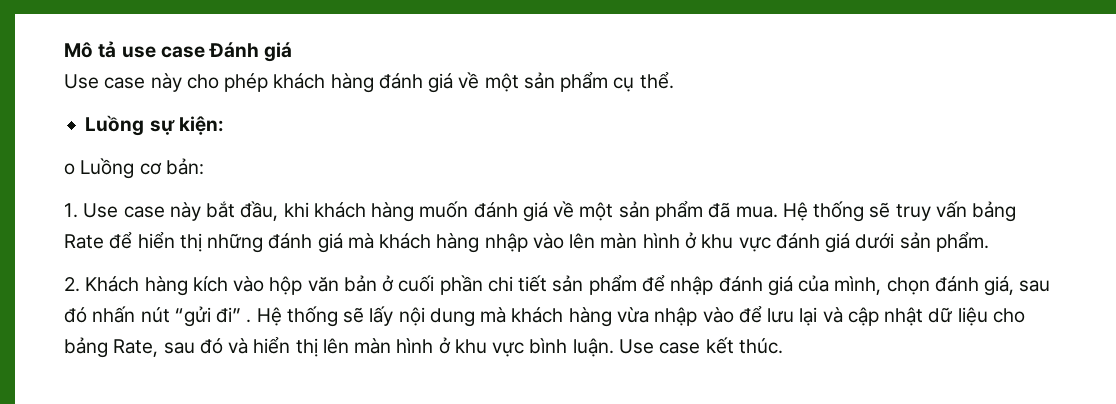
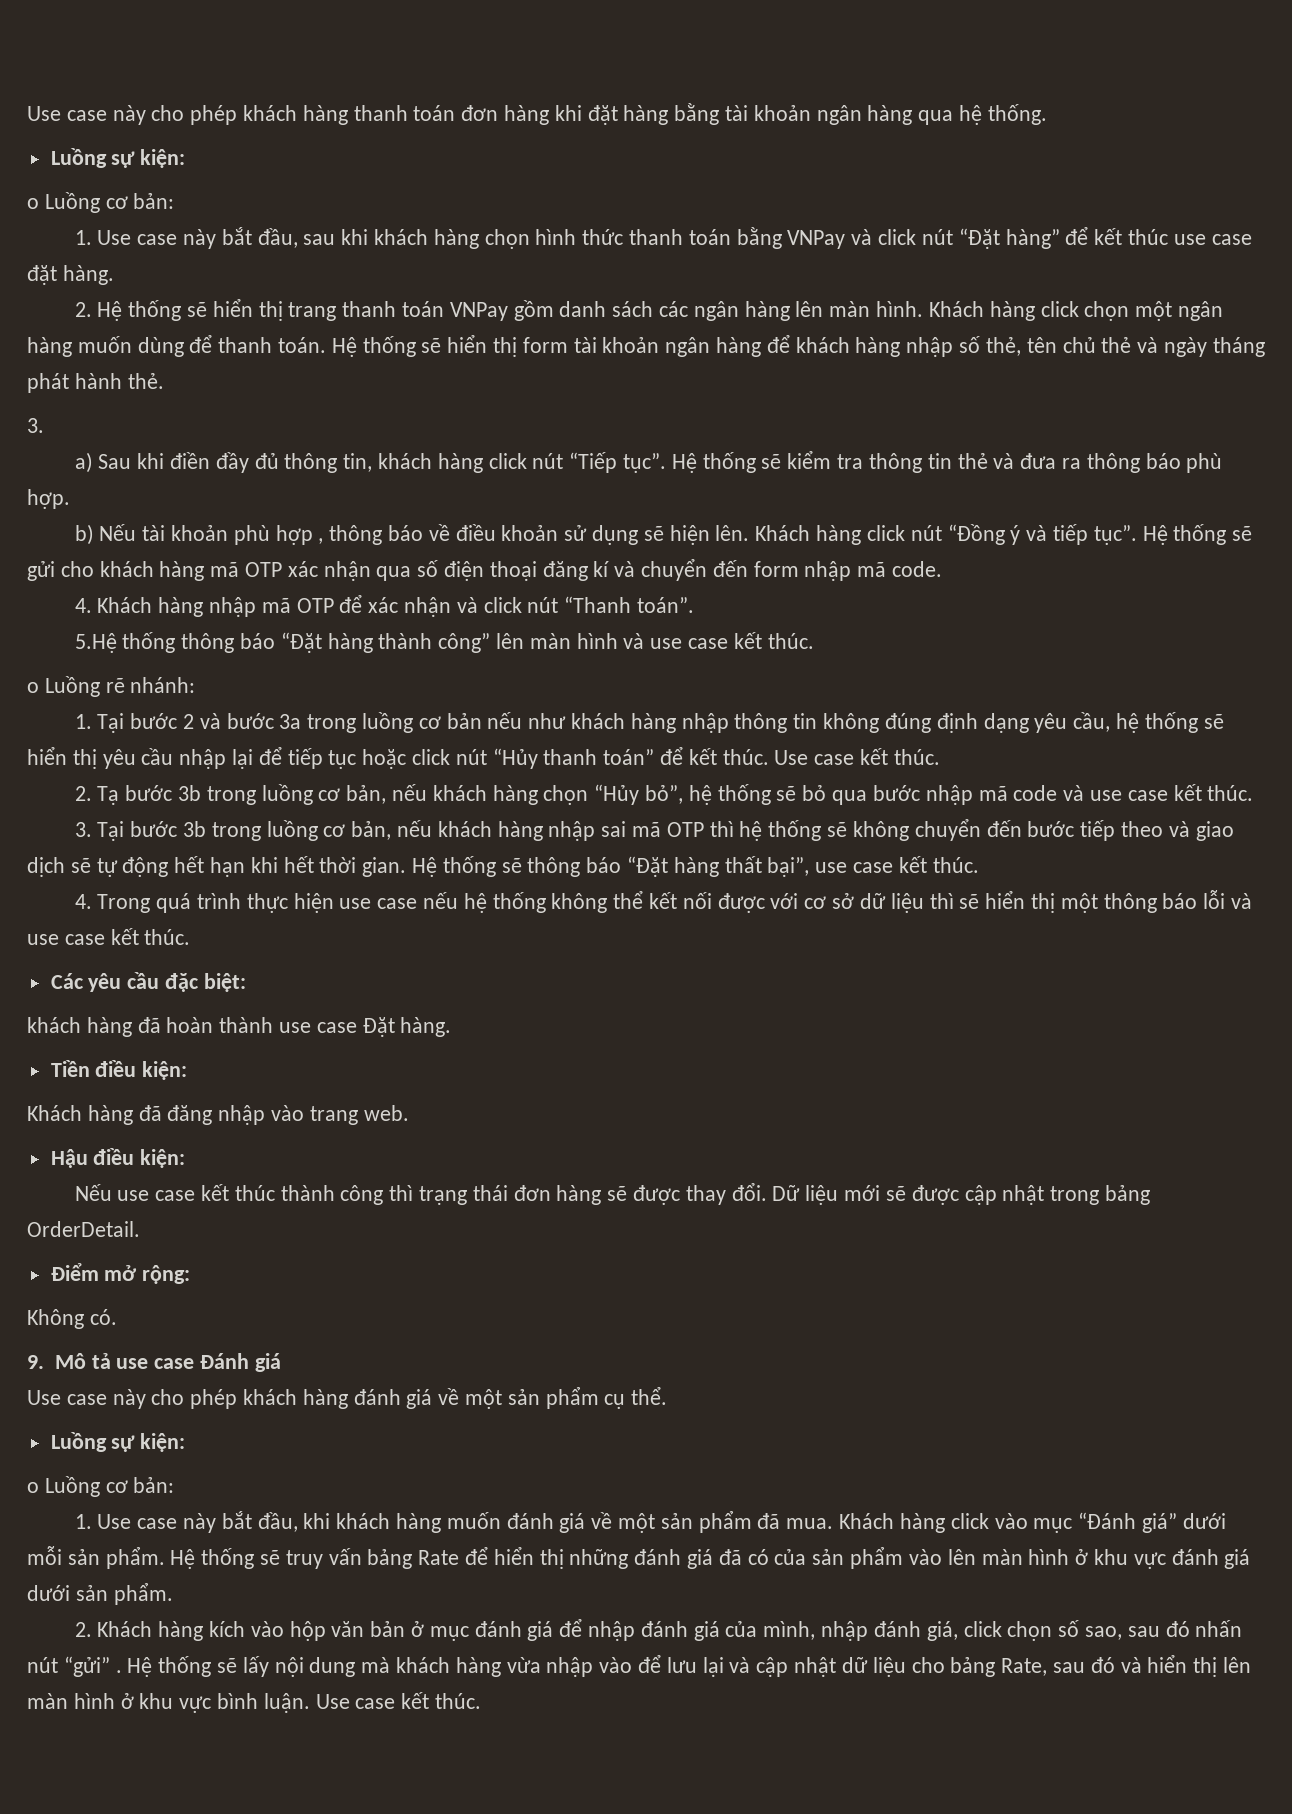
- Mô tả use case Đánh giá
+ Use case này cho phép khách hàng thanh toán đơn hàng khi đặt hàng bằng tài khoản ngân hàng qua hệ thống.
+ Luồng sự kiện:
+ o Luồng cơ bản:
+ 1. Use case này bắt đầu, sau khi khách hàng chọn hình thức thanh toán bằng VNPay và click nút “Đặt hàng” để kết thúc use case đặt hàng.
+ 2. Hệ thống sẽ hiển thị trang thanh toán VNPay gồm danh sách các ngân hàng lên màn hình. Khách hàng click chọn một ngân hàng muốn dùng để thanh toán. Hệ thống sẽ hiển thị form tài khoản ngân hàng để khách hàng nhập số thẻ, tên chủ thẻ và ngày tháng phát hành thẻ.
+ 3.
+ a) Sau khi điền đầy đủ thông tin, khách hàng click nút “Tiếp tục”. Hệ thống sẽ kiểm tra thông tin thẻ và đưa ra thông báo phù hợp.
+ b) Nếu tài khoản phù hợp , thông báo về điều khoản sử dụng sẽ hiện lên. Khách hàng click nút “Đồng ý và tiếp tục”. Hệ thống sẽ gửi cho khách hàng mã OTP xác nhận qua số điện thoại đăng kí và chuyển đến form nhập mã code.
+ 4. Khách hàng nhập mã OTP để xác nhận và click nút “Thanh toán”.
+ 5.Hệ thống thông báo “Đặt hàng thành công” lên màn hình và use case kết thúc.
+ o Luồng rẽ nhánh:
+ 1. Tại bước 2 và bước 3a trong luồng cơ bản nếu như khách hàng nhập thông tin không đúng định dạng yêu cầu, hệ thống sẽ hiển thị yêu cầu nhập lại để tiếp tục hoặc click nút “Hủy thanh toán” để kết thúc. Use case kết thúc.
+ 2. Tạ bước 3b trong luồng cơ bản, nếu khách hàng chọn “Hủy bỏ”, hệ thống sẽ bỏ qua bước nhập mã code và use case kết thúc.
+ 3. Tại bước 3b trong luồng cơ bản, nếu khách hàng nhập sai mã OTP thì hệ thống sẽ không chuyển đến bước tiếp theo và giao dịch sẽ tự động hết hạn khi hết thời gian. Hệ thống sẽ thông báo “Đặt hàng thất bại”, use case kết thúc.
+ 4. Trong quá trình thực hiện use case nếu hệ thống không thể kết nối được với cơ sở dữ liệu thì sẽ hiển thị một thông báo lỗi và use case kết thúc.
+ Các yêu cầu đặc biệt:
+ khách hàng đã hoàn thành use case Đặt hàng.
+ Tiền điều kiện:
+ Khách hàng đã đăng nhập vào trang web.
+ Hậu điều kiện:
+ Nếu use case kết thúc thành công thì trạng thái đơn hàng sẽ được thay đổi. Dữ liệu mới sẽ được cập nhật trong bảng OrderDetail.
+ Điểm mở rộng:
+ Không có.
+ 9. Mô tả use case Đánh giá
+ Khách hàng click vào mục “Đánh giá” dưới mỗi sản phẩm.
- Hệ thống sẽ truy vấn bảng Rate để hiển thị những đánh giá mà khách hàng nhập vào lên màn hình ở khu vực đánh giá dưới sản phẩm.
+ Hệ thống sẽ truy vấn bảng Rate để hiển thị những đánh giá đã có của sản phẩm vào lên màn hình ở khu vực đánh giá dưới sản phẩm.
- 2. Khách hàng kích vào hộp văn bản ở cuối phần chi tiết sản phẩm để nhập đánh giá của mình, chọn đánh giá, sau đó nhấn nút “gửi đi” .
+ 2. Khách hàng kích vào hộp văn bản ở mục đánh giá để nhập đánh giá của mình, nhập đánh giá, click chọn số sao, sau đó nhấn nút “gửi” .

